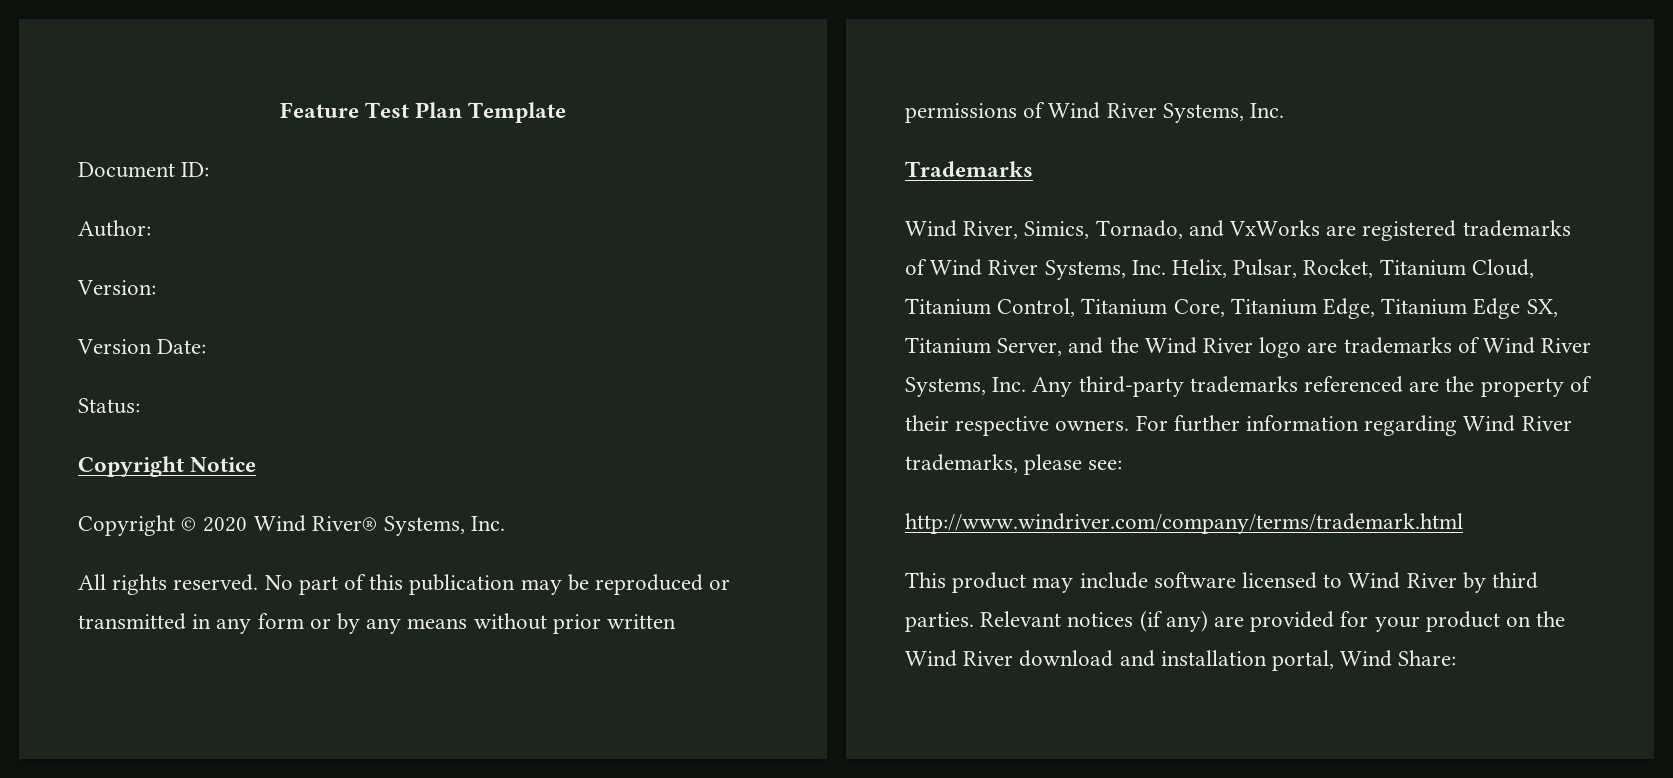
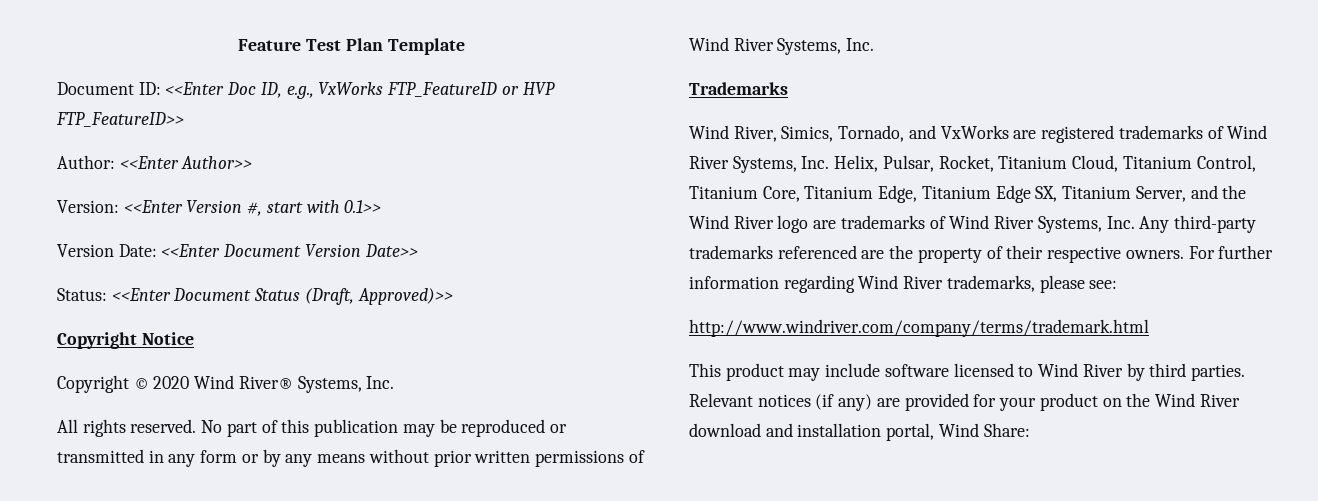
- Document ID:
+ Document ID: <<Enter Doc ID, e.g., VxWorks FTP_FeatureID or HVP FTP_FeatureID>>
- Author:
+ Author: <<Enter Author>>
- Version:
- Version Date:
- Status:
+ Version: <<Enter Version #, start with 0.1>>
+ Version Date: <<Enter Document Version Date>>
+ Status: <<Enter Document Status (Draft, Approved)>>

